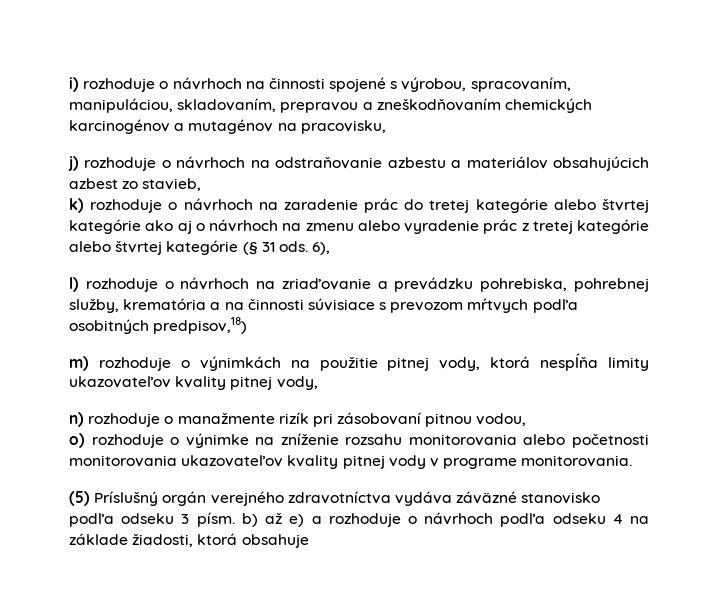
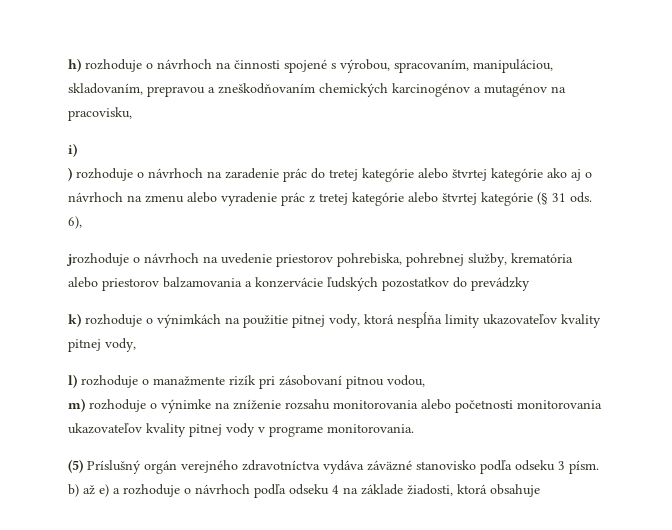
- i) rozhoduje o návrhoch na činnosti spojené s výrobou, spracovaním, manipuláciou, skladovaním, prepravou a zneškodňovaním chemických karcinogénov a mutagénov na pracovisku,
+ h) rozhoduje o návrhoch na činnosti spojené s výrobou, spracovaním, manipuláciou, skladovaním, prepravou a zneškodňovaním chemických karcinogénov a mutagénov na pracovisku,
- j) rozhoduje o návrhoch na odstraňovanie azbestu a materiálov obsahujúcich azbest zo stavieb,
- k) rozhoduje o návrhoch na zaradenie prác do tretej kategórie alebo štvrtej kategórie ako aj o návrhoch na zmenu alebo vyradenie prác z tretej kategórie alebo štvrtej kategórie (§ 31 ods.
+ i)
+ ) rozhoduje o návrhoch na zaradenie prác do tretej kategórie alebo štvrtej kategórie ako aj o návrhoch na zmenu alebo vyradenie prác z tretej kategórie alebo štvrtej kategórie (§ 31 ods.
- l) rozhoduje o návrhoch na zriaďovanie a prevádzku pohrebiska, pohrebnej služby, krematória a na činnosti súvisiace s prevozom mŕtvych podľa osobitných predpisov,18)
- m) rozhoduje o výnimkách na použitie pitnej vody, ktorá nespĺňa limity ukazovateľov kvality pitnej vody,
+ jrozhoduje o návrhoch na uvedenie priestorov pohrebiska, pohrebnej služby, krematória alebo priestorov balzamovania a konzervácie ľudských pozostatkov do prevádzky
+ k) rozhoduje o výnimkách na použitie pitnej vody, ktorá nespĺňa limity ukazovateľov kvality pitnej vody,
- n) rozhoduje o manažmente rizík pri zásobovaní pitnou vodou,
+ l) rozhoduje o manažmente rizík pri zásobovaní pitnou vodou,
- o) rozhoduje o výnimke na zníženie rozsahu monitorovania alebo početnosti monitorovania ukazovateľov kvality pitnej vody v programe monitorovania.
+ m) rozhoduje o výnimke na zníženie rozsahu monitorovania alebo početnosti monitorovania ukazovateľov kvality pitnej vody v programe monitorovania.

